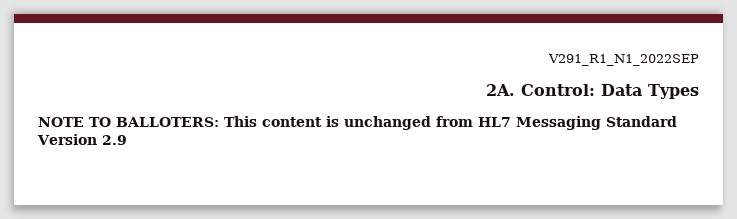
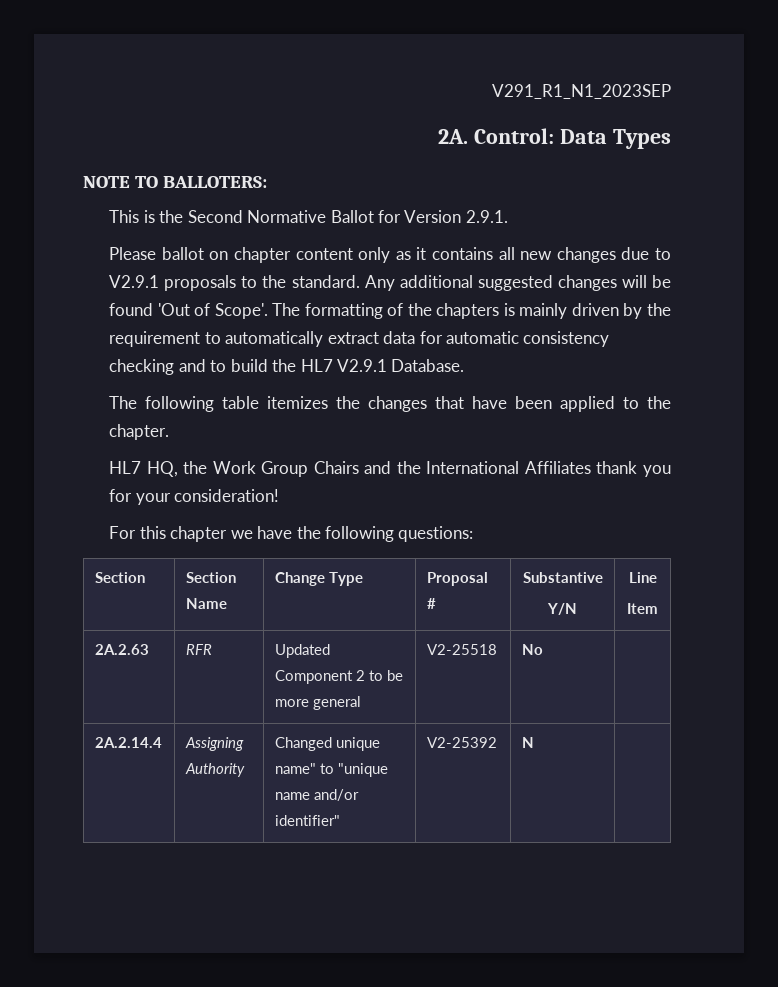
- V291_R1_N1_2022SEP
+ V291_R1_N1_2023SEP
- NOTE TO BALLOTERS: This content is unchanged from HL7 Messaging Standard Version 2.9
+ NOTE TO BALLOTERS:
+ This is the Second Normative Ballot for Version 2.9.1.
+ Please ballot on chapter content only as it contains all new changes due to V2.9.1 proposals to the standard. Any additional suggested changes will be found 'Out of Scope'. The formatting of the chapters is mainly driven by the requirement to automatically extract data for automatic consistency checking and to build the HL7 V2.9.1 Database.
+ The following table itemizes the changes that have been applied to the chapter.
+ HL7 HQ, the Work Group Chairs and the International Affiliates thank you for your consideration!
+ For this chapter we have the following questions:
+ Section | Section Name | Change Type | Proposal # | Substantive
+ Y/N | Line
+ Item
+ 2A.2.63 | RFR | Updated Component 2 to be more general | V2-25518 | No |
+ 2A.2.14.4 | Assigning Authority | Changed unique name" to "unique name and/or identifier" | V2-25392 | N |

